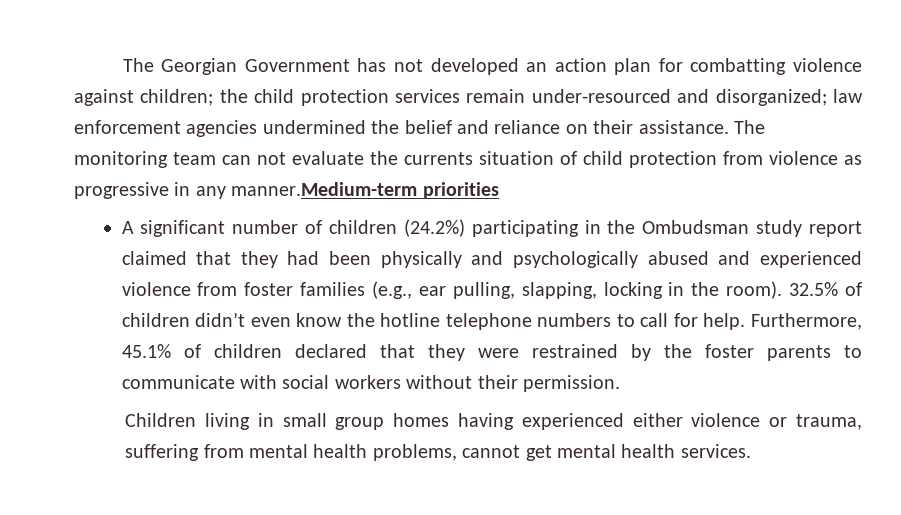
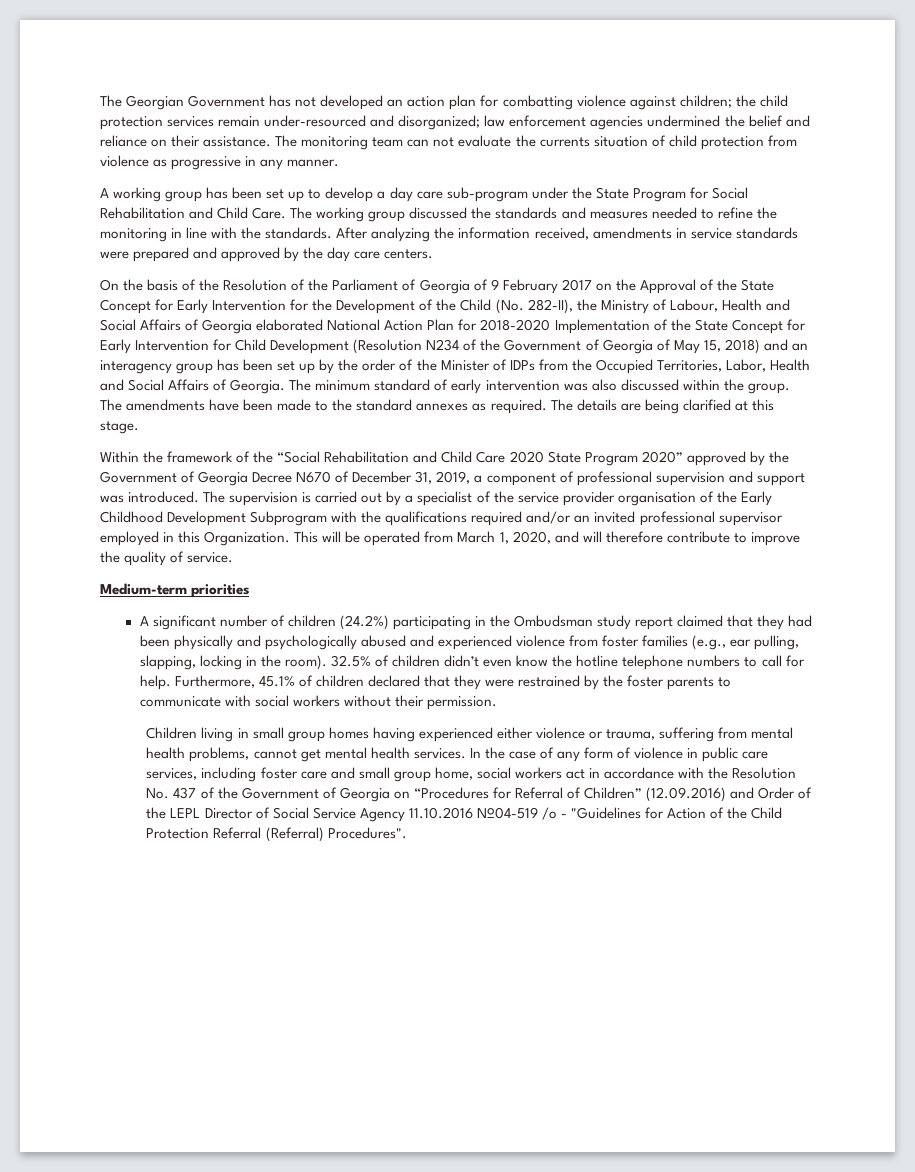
- The monitoring team can not evaluate the currents situation of child protection from violence as progressive in any manner.Medium-term priorities
+ The monitoring team can not evaluate the currents situation of child protection from violence as progressive in any manner.
+ A working group has been set up to develop a day care sub-program under the State Program for Social Rehabilitation and Child Care. The working group discussed the standards and measures needed to refine the monitoring in line with the standards. After analyzing the information received, amendments in service standards were prepared and approved by the day care centers.
+ On the basis of the Resolution of the Parliament of Georgia of 9 February 2017 on the Approval of the State Concept for Early Intervention for the Development of the Child (No. 282-II), the Ministry of Labour, Health and Social Affairs of Georgia elaborated National Action Plan for 2018-2020 Implementation of the State Concept for Early Intervention for Child Development (Resolution N234 of the Government of Georgia of May 15, 2018) and an interagency group has been set up by the order of the Minister of IDPs from the Occupied Territories, Labor, Health and Social Affairs of Georgia. The minimum standard of early intervention was also discussed within the group. The amendments have been made to the standard annexes as required. The details are being clarified at this stage.
+ Within the framework of the “Social Rehabilitation and Child Care 2020 State Program 2020” approved by the Government of Georgia Decree N670 of December 31, 2019, a component of professional supervision and support was introduced. The supervision is carried out by a specialist of the service provider organisation of the Early Childhood Development Subprogram with the qualifications required and/or an invited professional supervisor employed in this Organization. This will be operated from March 1, 2020, and will therefore contribute to improve the quality of service.
+ Medium-term priorities
+ In the case of any form of violence in public care services, including foster care and small group home, social workers act in accordance with the Resolution No. 437 of the Government of Georgia on “Procedures for Referral of Children” (12.09.2016) and Order of the LEPL Director of Social Service Agency 11.10.2016 №04-519 /o - "Guidelines for Action of the Child Protection Referral (Referral) Procedures".

